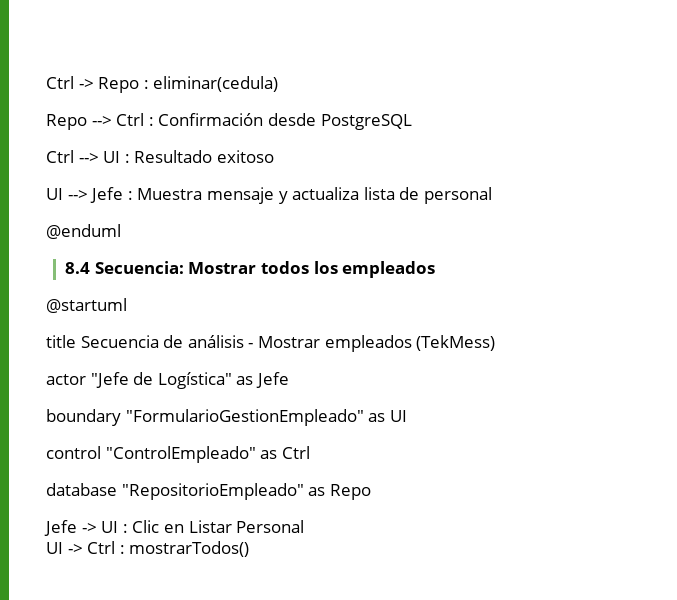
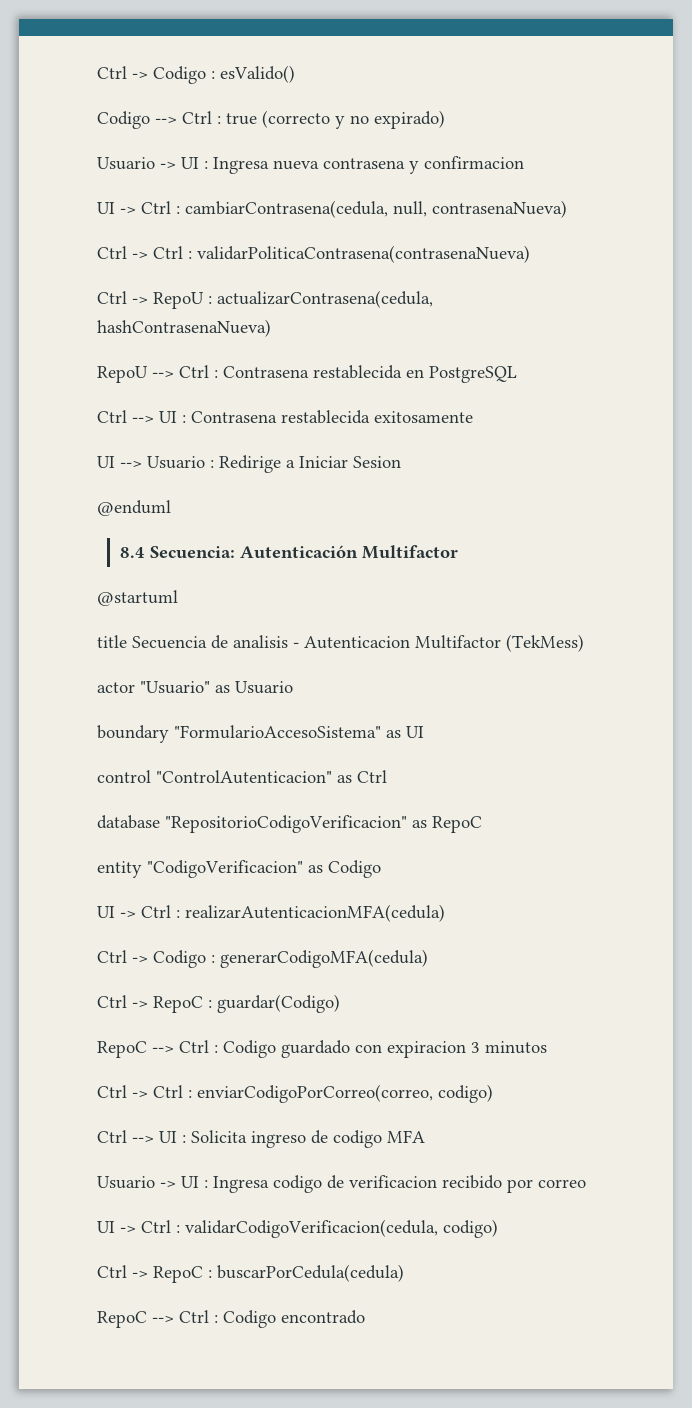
- Ctrl -> Repo : eliminar(cedula)
- Repo --> Ctrl : Confirmación desde PostgreSQL
+ Ctrl -> Codigo : esValido()
+ Codigo --> Ctrl : true (correcto y no expirado)
+ Usuario -> UI : Ingresa nueva contrasena y confirmacion
+ UI -> Ctrl : cambiarContrasena(cedula, null, contrasenaNueva)
+ Ctrl -> Ctrl : validarPoliticaContrasena(contrasenaNueva)
+ Ctrl -> RepoU : actualizarContrasena(cedula, hashContrasenaNueva)
+ RepoU --> Ctrl : Contrasena restablecida en PostgreSQL
- Ctrl --> UI : Resultado exitoso
+ Ctrl --> UI : Contrasena restablecida exitosamente
- UI --> Jefe : Muestra mensaje y actualiza lista de personal
+ UI --> Usuario : Redirige a Iniciar Sesion
- 8.4 Secuencia: Mostrar todos los empleados
+ 8.4 Secuencia: Autenticación Multifactor
- title Secuencia de análisis - Mostrar empleados (TekMess)
- actor "Jefe de Logística" as Jefe
+ title Secuencia de analisis - Autenticacion Multifactor (TekMess)
+ actor "Usuario" as Usuario
- boundary "FormularioGestionEmpleado" as UI
+ boundary "FormularioAccesoSistema" as UI
- control "ControlEmpleado" as Ctrl
+ control "ControlAutenticacion" as Ctrl
- database "RepositorioEmpleado" as Repo
- Jefe -> UI : Clic en Listar Personal
- UI -> Ctrl : mostrarTodos()
+ database "RepositorioCodigoVerificacion" as RepoC
+ entity "CodigoVerificacion" as Codigo
+ UI -> Ctrl : realizarAutenticacionMFA(cedula)
+ Ctrl -> Codigo : generarCodigoMFA(cedula)
+ Ctrl -> RepoC : guardar(Codigo)
+ RepoC --> Ctrl : Codigo guardado con expiracion 3 minutos
+ Ctrl -> Ctrl : enviarCodigoPorCorreo(correo, codigo)
+ Ctrl --> UI : Solicita ingreso de codigo MFA
+ Usuario -> UI : Ingresa codigo de verificacion recibido por correo
+ UI -> Ctrl : validarCodigoVerificacion(cedula, codigo)
+ Ctrl -> RepoC : buscarPorCedula(cedula)
+ RepoC --> Ctrl : Codigo encontrado

